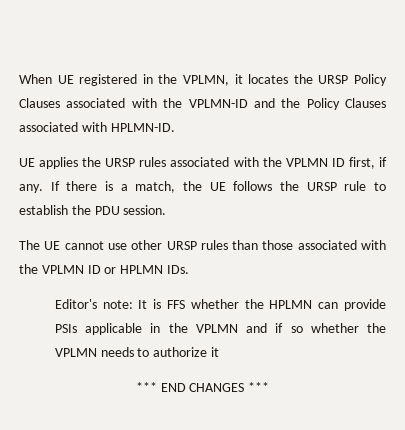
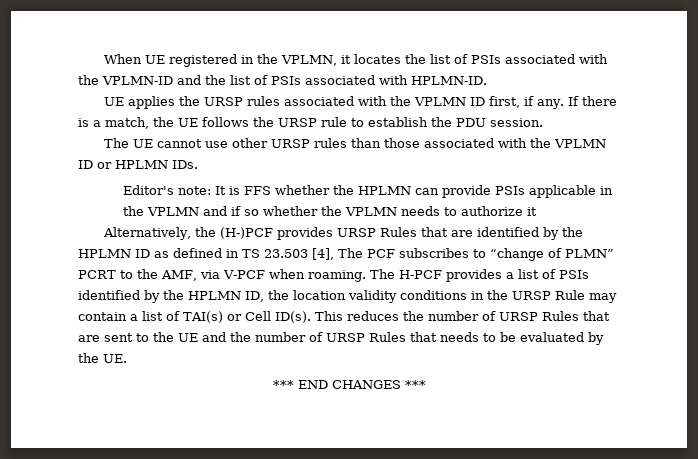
- When UE registered in the VPLMN, it locates the URSP Policy Clauses associated with the VPLMN-ID and the Policy Clauses associated with HPLMN-ID.
+ When UE registered in the VPLMN, it locates the list of PSIs associated with the VPLMN-ID and the list of PSIs associated with HPLMN-ID.
+ Alternatively, the (H-)PCF provides URSP Rules that are identified by the HPLMN ID as defined in TS 23.503 [4], The PCF subscribes to “change of PLMN” PCRT to the AMF, via V-PCF when roaming. The H-PCF provides a list of PSIs identified by the HPLMN ID, the location validity conditions in the URSP Rule may contain a list of TAI(s) or Cell ID(s). This reduces the number of URSP Rules that are sent to the UE and the number of URSP Rules that needs to be evaluated by the UE.

